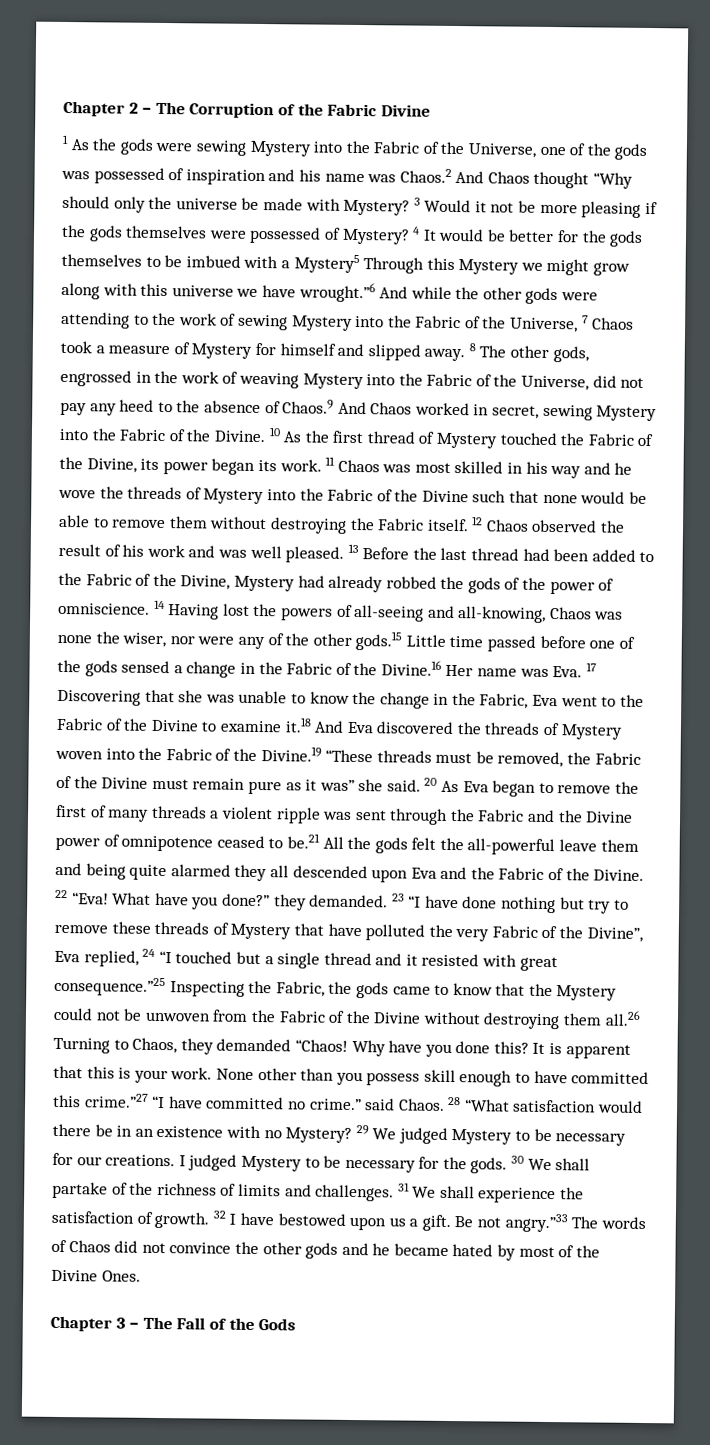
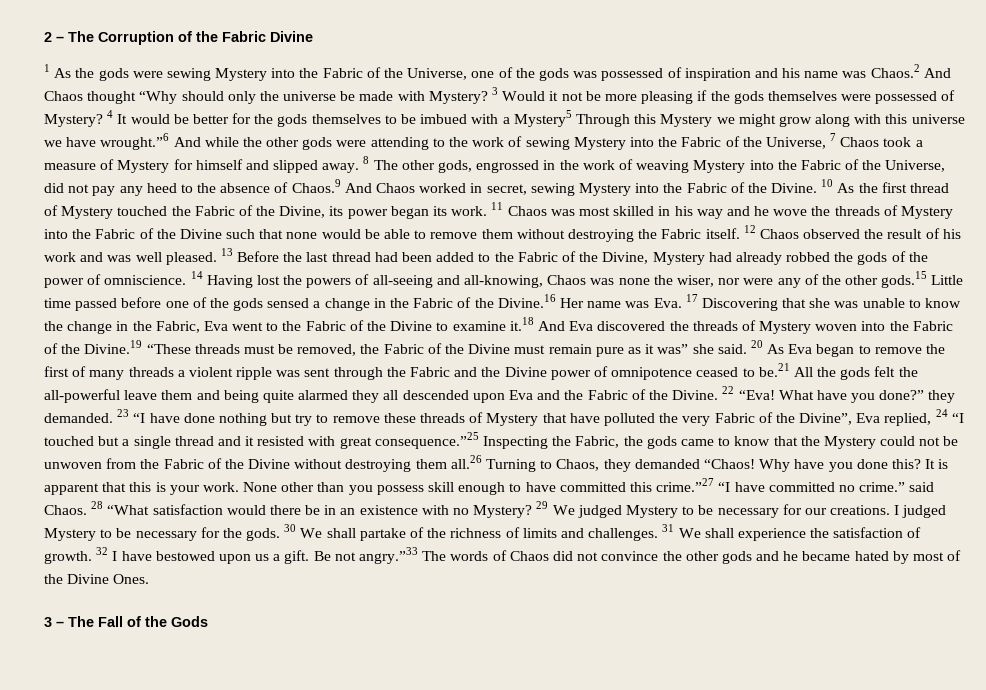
- Chapter 2 – The Corruption of the Fabric Divine
+ 2 – The Corruption of the Fabric Divine
- Chapter 3 – The Fall of the Gods
+ 3 – The Fall of the Gods

